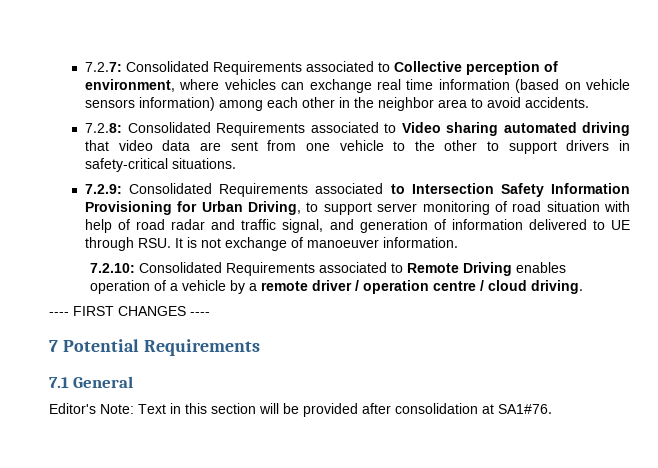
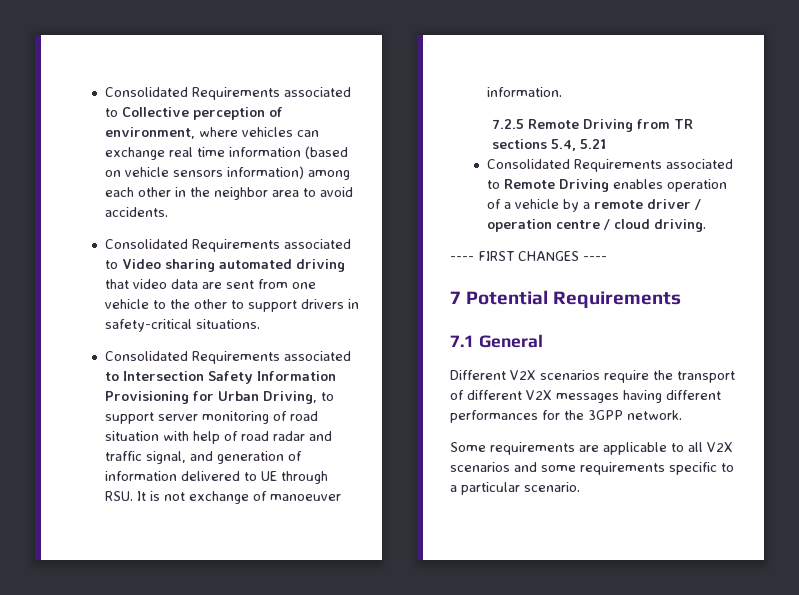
- 7.2.7: Consolidated Requirements associated to Collective perception of environment, where vehicles can exchange real time information (based on vehicle sensors information) among each other in the neighbor area to avoid accidents.
+ Consolidated Requirements associated to Collective perception of environment, where vehicles can exchange real time information (based on vehicle sensors information) among each other in the neighbor area to avoid accidents.
- 7.2.8: Consolidated Requirements associated to Video sharing automated driving that video data are sent from one vehicle to the other to support drivers in safety-critical situations.
+ Consolidated Requirements associated to Video sharing automated driving that video data are sent from one vehicle to the other to support drivers in safety-critical situations.
- 7.2.9: Consolidated Requirements associated to Intersection Safety Information Provisioning for Urban Driving, to support server monitoring of road situation with help of road radar and traffic signal, and generation of information delivered to UE through RSU. It is not exchange of manoeuver information.
+ Consolidated Requirements associated to Intersection Safety Information Provisioning for Urban Driving, to support server monitoring of road situation with help of road radar and traffic signal, and generation of information delivered to UE through RSU. It is not exchange of manoeuver information.
- 7.2.10: Consolidated Requirements associated to Remote Driving enables operation of a vehicle by a remote driver / operation centre / cloud driving.
+ 7.2.5 Remote Driving from TR sections 5.4, 5.21
+ Consolidated Requirements associated to Remote Driving enables operation of a vehicle by a remote driver / operation centre / cloud driving.
- Editor's Note: Text in this section will be provided after consolidation at SA1#76.
+ Different V2X scenarios require the transport of different V2X messages having different performances for the 3GPP network.
+ Some requirements are applicable to all V2X scenarios and some requirements specific to a particular scenario.

